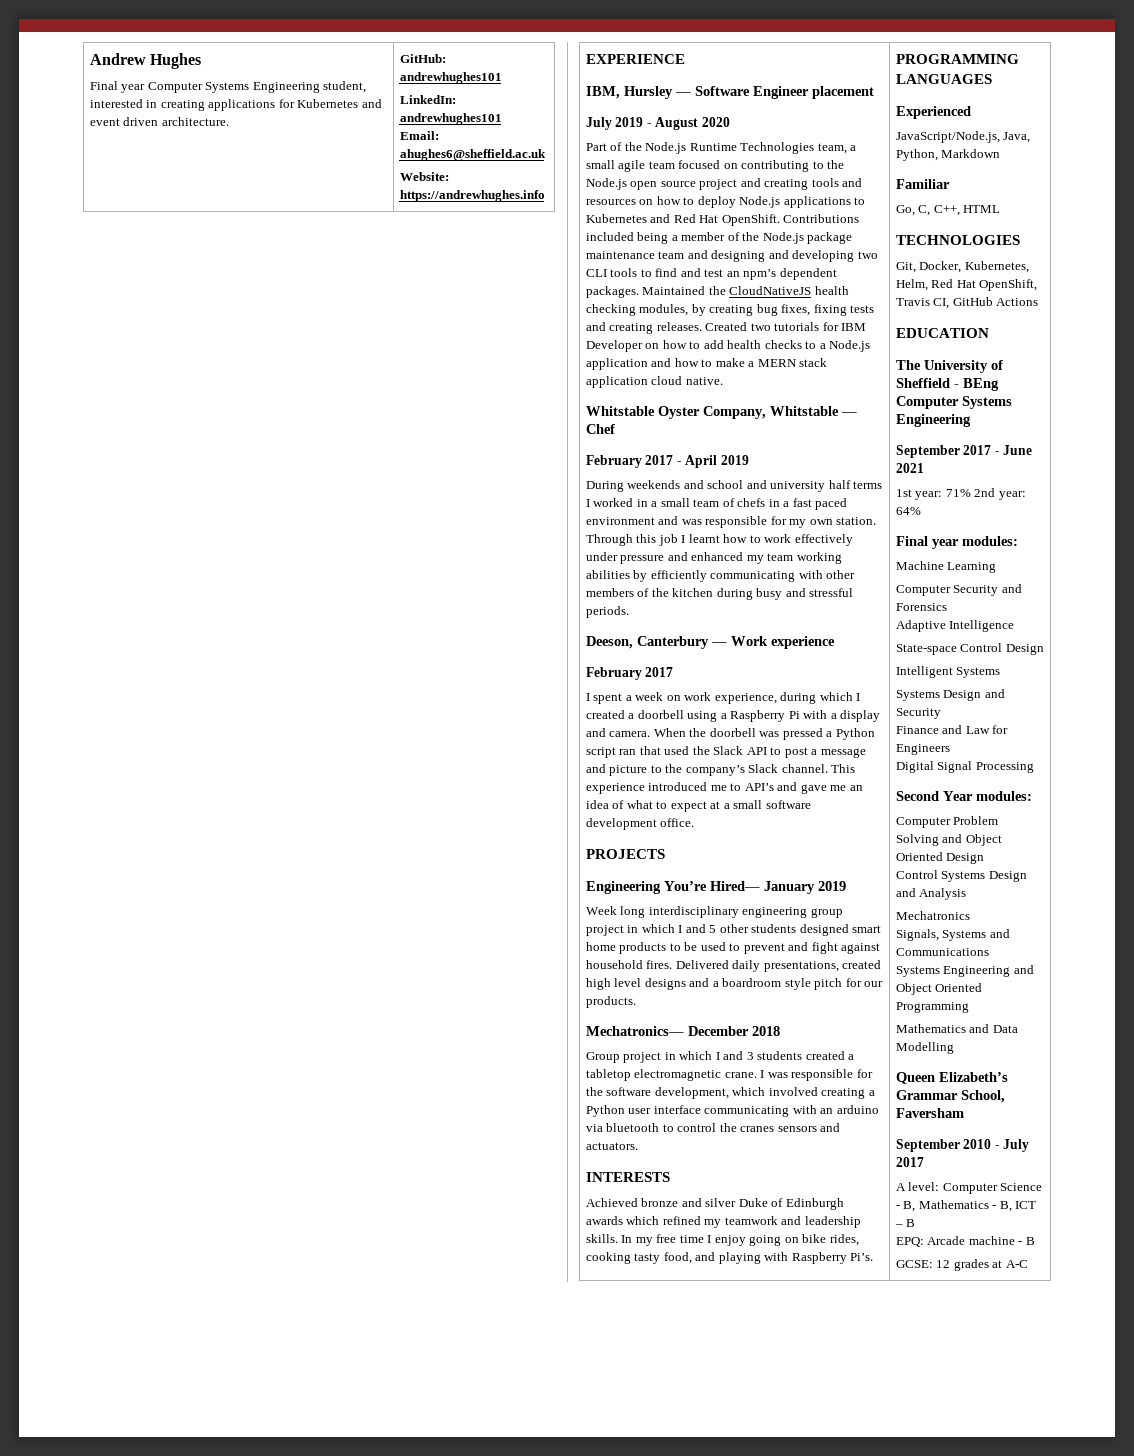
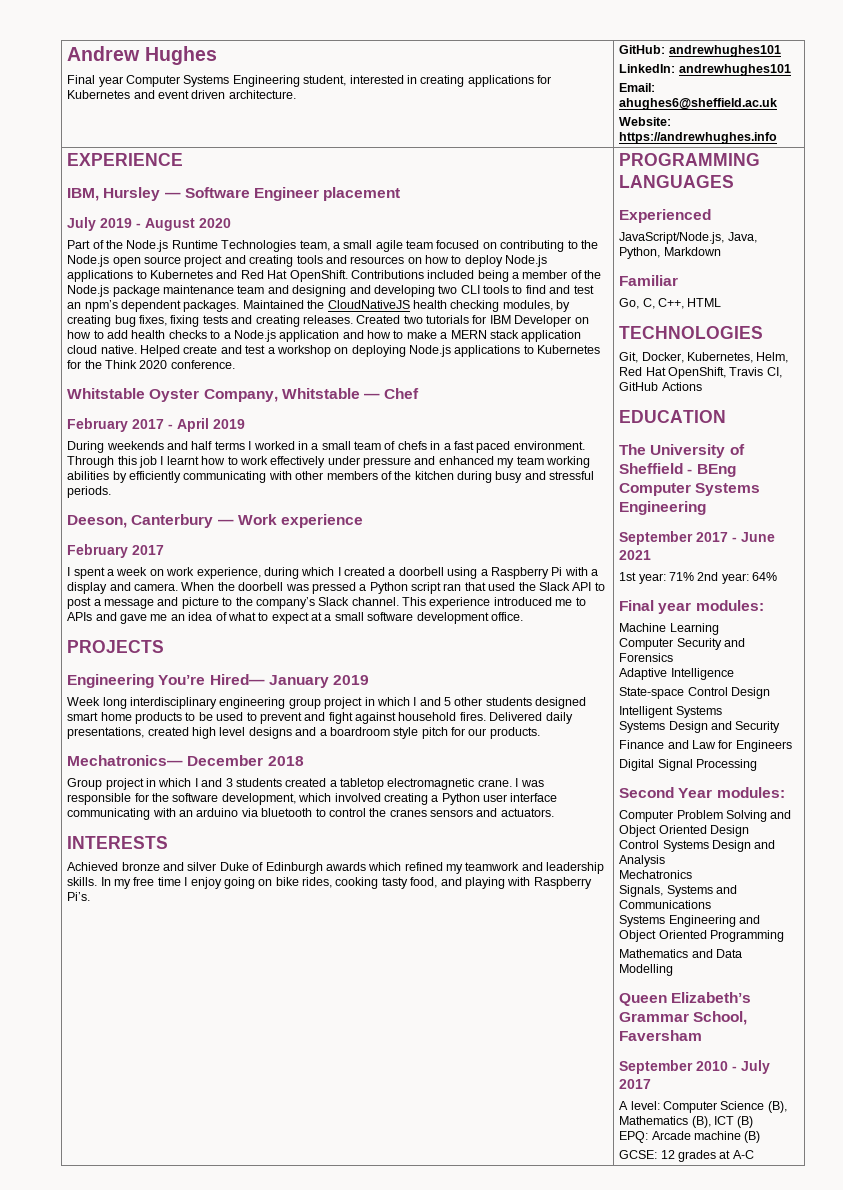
+ Helped create and test a workshop on deploying Node.js applications to Kubernetes for the Think 2020 conference.
- During weekends and school and university half terms I worked in a small team of chefs in a fast paced environment and was responsible for my own station.
+ During weekends and half terms I worked in a small team of chefs in a fast paced environment.
- This experience introduced me to API’s and gave me an idea of what to expect at a small software development office.
+ This experience introduced me to APIs and gave me an idea of what to expect at a small software development office.
- A level: Computer Science - B, Mathematics - B, ICT – B
+ A level: Computer Science (B), Mathematics (B), ICT (B)
- EPQ: Arcade machine - B
+ EPQ: Arcade machine (B)

